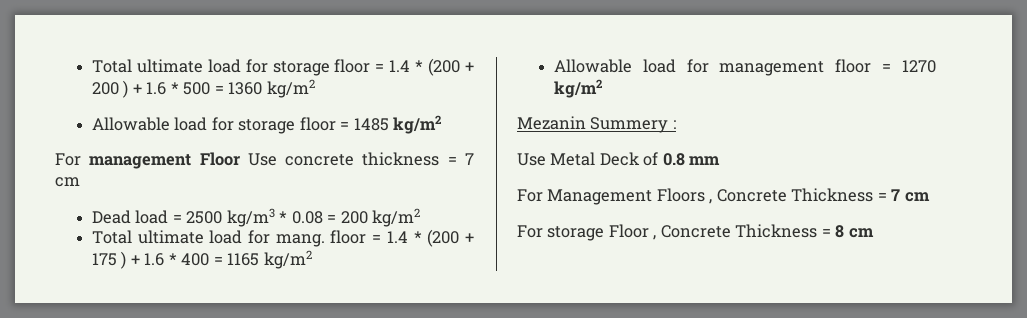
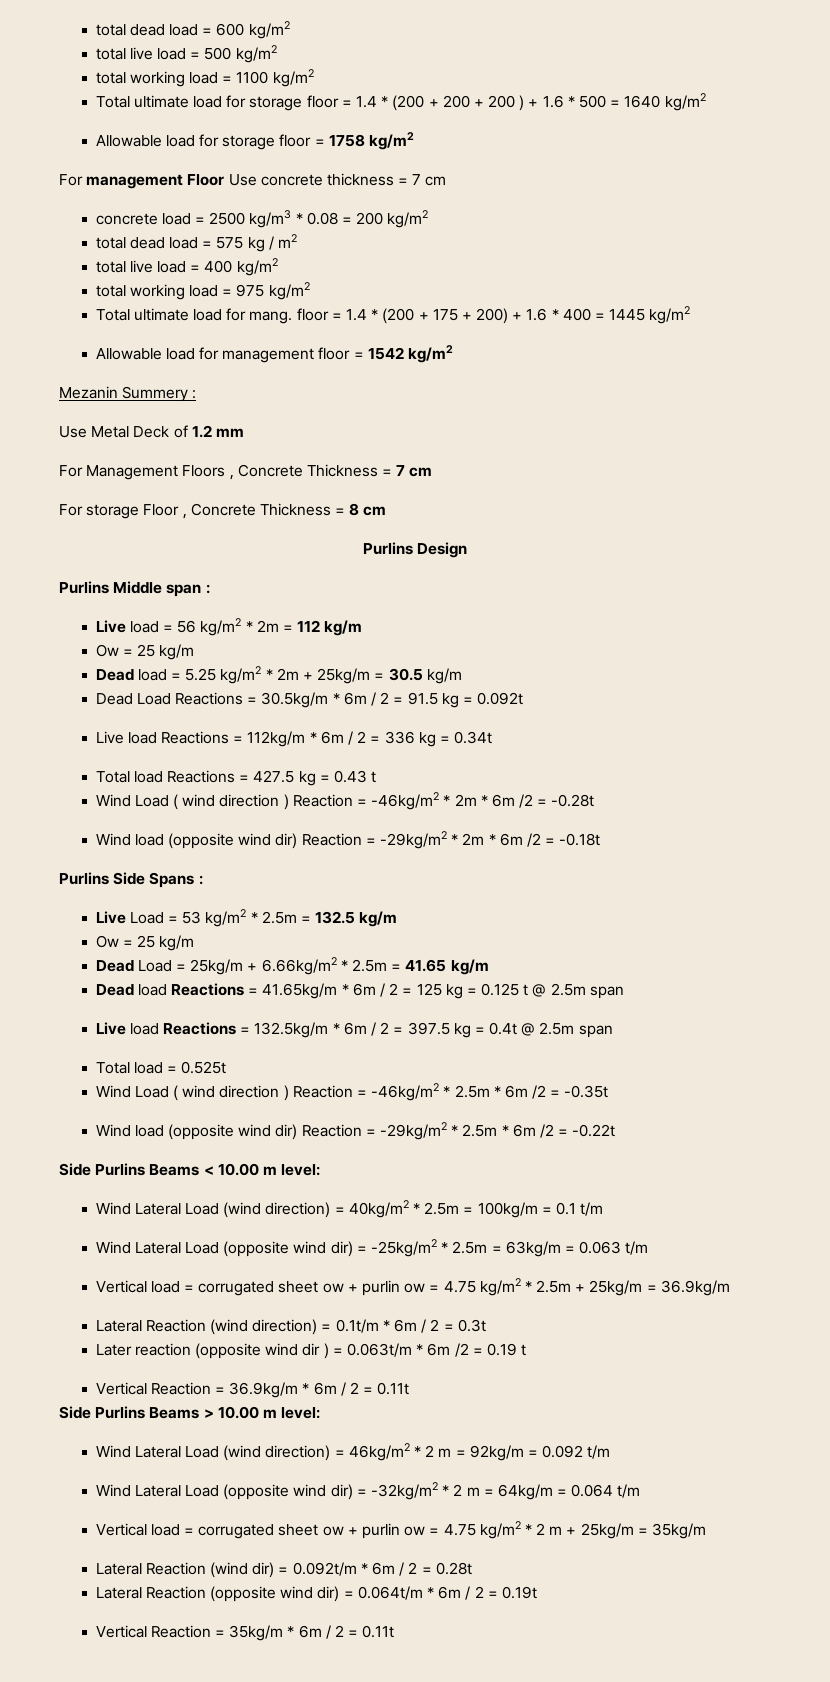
+ total dead load = 600 kg/m2
+ total live load = 500 kg/m2
+ total working load = 1100 kg/m2
- Total ultimate load for storage floor = 1.4 * (200 + 200 ) + 1.6 * 500 = 1360 kg/m2
+ Total ultimate load for storage floor = 1.4 * (200 + 200 + 200 ) + 1.6 * 500 = 1640 kg/m2
- Allowable load for storage floor = 1485 kg/m2
+ Allowable load for storage floor = 1758 kg/m2
- Dead load = 2500 kg/m3 * 0.08 = 200 kg/m2
+ concrete load = 2500 kg/m3 * 0.08 = 200 kg/m2
+ total dead load = 575 kg / m2
+ total live load = 400 kg/m2
+ total working load = 975 kg/m2
- Total ultimate load for mang. floor = 1.4 * (200 + 175 ) + 1.6 * 400 = 1165 kg/m2
+ Total ultimate load for mang. floor = 1.4 * (200 + 175 + 200) + 1.6 * 400 = 1445 kg/m2
- Allowable load for management floor = 1270 kg/m2
+ Allowable load for management floor = 1542 kg/m2
- Use Metal Deck of 0.8 mm
+ Use Metal Deck of 1.2 mm
+ Purlins Design
+ Purlins Middle span :
+ Live load = 56 kg/m2 * 2m = 112 kg/m
+ Ow = 25 kg/m
+ Dead load = 5.25 kg/m2 * 2m + 25kg/m = 30.5 kg/m
+ Dead Load Reactions = 30.5kg/m * 6m / 2 = 91.5 kg = 0.092t
+ Live load Reactions = 112kg/m * 6m / 2 = 336 kg = 0.34t
+ Total load Reactions = 427.5 kg = 0.43 t
+ Wind Load ( wind direction ) Reaction = -46kg/m2 * 2m * 6m /2 = -0.28t
+ Wind load (opposite wind dir) Reaction = -29kg/m2 * 2m * 6m /2 = -0.18t
+ Purlins Side Spans :
+ Live Load = 53 kg/m2 * 2.5m = 132.5 kg/m
+ Ow = 25 kg/m
+ Dead Load = 25kg/m + 6.66kg/m2 * 2.5m = 41.65 kg/m
+ Dead load Reactions = 41.65kg/m * 6m / 2 = 125 kg = 0.125 t @ 2.5m span
+ Live load Reactions = 132.5kg/m * 6m / 2 = 397.5 kg = 0.4t @ 2.5m span
+ Total load = 0.525t
+ Wind Load ( wind direction ) Reaction = -46kg/m2 * 2.5m * 6m /2 = -0.35t
+ Wind load (opposite wind dir) Reaction = -29kg/m2 * 2.5m * 6m /2 = -0.22t
+ Side Purlins Beams < 10.00 m level:
+ Wind Lateral Load (wind direction) = 40kg/m2 * 2.5m = 100kg/m = 0.1 t/m
+ Wind Lateral Load (opposite wind dir) = -25kg/m2 * 2.5m = 63kg/m = 0.063 t/m
+ Vertical load = corrugated sheet ow + purlin ow = 4.75 kg/m2 * 2.5m + 25kg/m = 36.9kg/m
+ Lateral Reaction (wind direction) = 0.1t/m * 6m / 2 = 0.3t
+ Later reaction (opposite wind dir ) = 0.063t/m * 6m /2 = 0.19 t
+ Vertical Reaction = 36.9kg/m * 6m / 2 = 0.11t
+ Side Purlins Beams > 10.00 m level:
+ Wind Lateral Load (wind direction) = 46kg/m2 * 2 m = 92kg/m = 0.092 t/m
+ Wind Lateral Load (opposite wind dir) = -32kg/m2 * 2 m = 64kg/m = 0.064 t/m
+ Vertical load = corrugated sheet ow + purlin ow = 4.75 kg/m2 * 2 m + 25kg/m = 35kg/m
+ Lateral Reaction (wind dir) = 0.092t/m * 6m / 2 = 0.28t
+ Lateral Reaction (opposite wind dir) = 0.064t/m * 6m / 2 = 0.19t
+ Vertical Reaction = 35kg/m * 6m / 2 = 0.11t

